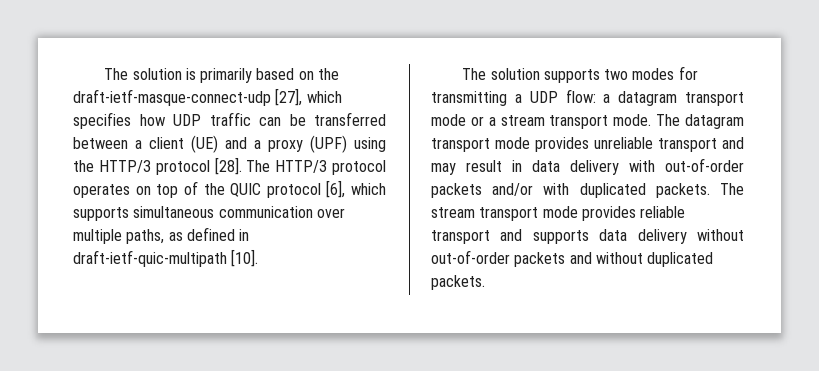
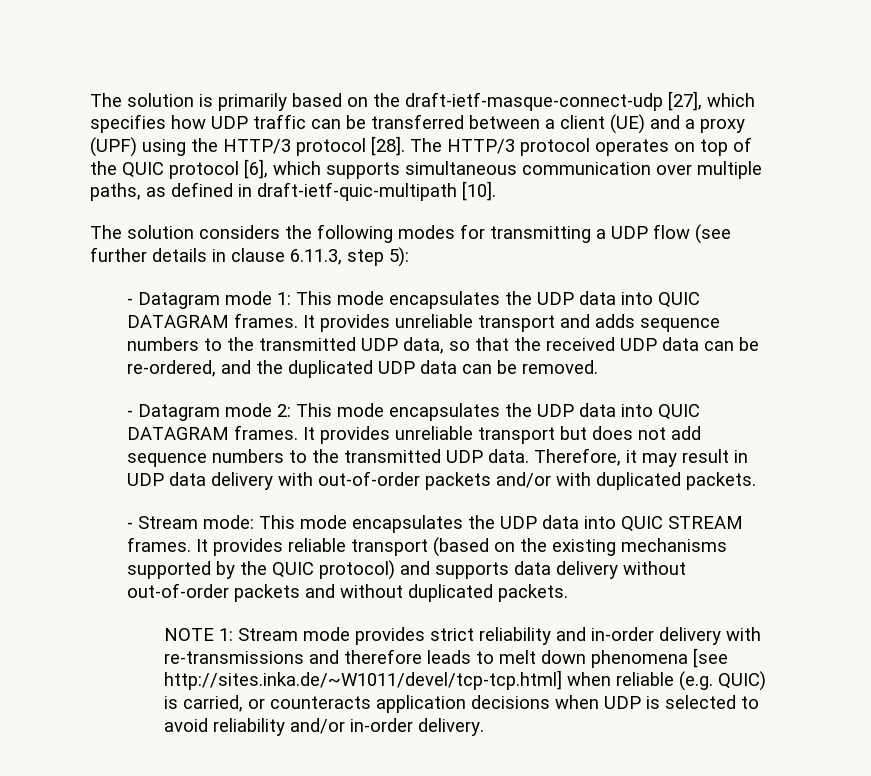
- The solution supports two modes for transmitting a UDP flow: a datagram transport mode or a stream transport mode. The datagram transport mode provides unreliable transport and may result in data delivery with out-of-order packets and/or with duplicated packets. The stream transport mode provides reliable transport and supports data delivery without out-of-order packets and without duplicated packets.
+ The solution considers the following modes for transmitting a UDP flow (see further details in clause 6.11.3, step 5):
+ - Datagram mode 1: This mode encapsulates the UDP data into QUIC DATAGRAM frames. It provides unreliable transport and adds sequence numbers to the transmitted UDP data, so that the received UDP data can be re-ordered, and the duplicated UDP data can be removed.
+ - Datagram mode 2: This mode encapsulates the UDP data into QUIC DATAGRAM frames. It provides unreliable transport but does not add sequence numbers to the transmitted UDP data. Therefore, it may result in UDP data delivery with out-of-order packets and/or with duplicated packets.
+ - Stream mode: This mode encapsulates the UDP data into QUIC STREAM frames. It provides reliable transport (based on the existing mechanisms supported by the QUIC protocol) and supports data delivery without out-of-order packets and without duplicated packets.
+ NOTE 1: Stream mode provides strict reliability and in-order delivery with re-transmissions and therefore leads to melt down phenomena [see http://sites.inka.de/~W1011/devel/tcp-tcp.html] when reliable (e.g. QUIC) is carried, or counteracts application decisions when UDP is selected to avoid reliability and/or in-order delivery.

